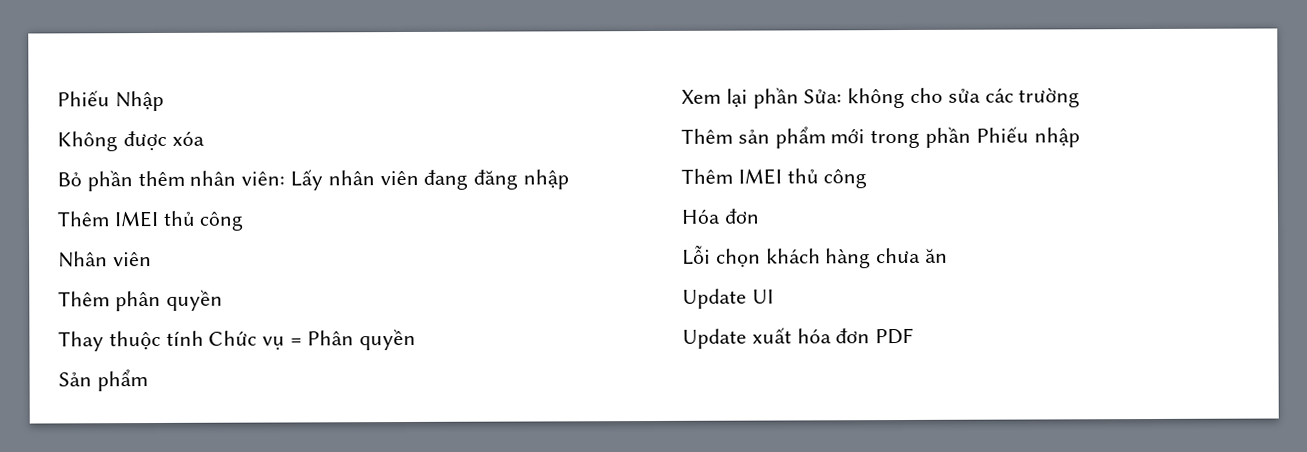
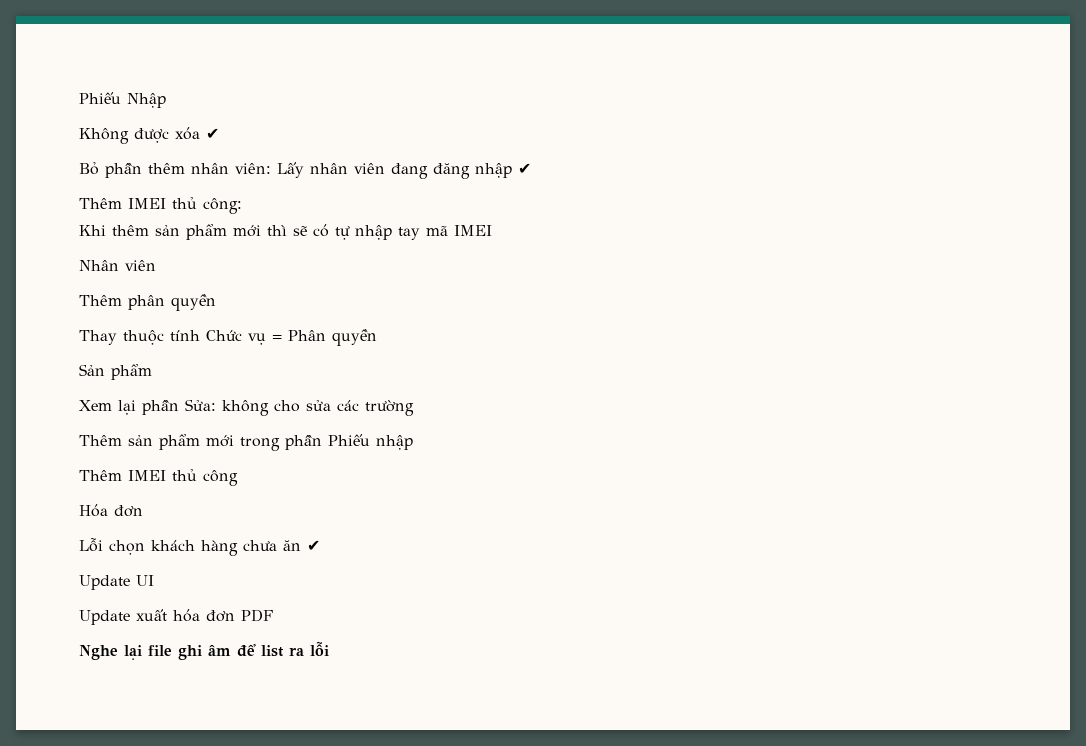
- Không được xóa
+ Không được xóa ✔
- Bỏ phần thêm nhân viên: Lấy nhân viên đang đăng nhập
- Thêm IMEI thủ công
+ Bỏ phần thêm nhân viên: Lấy nhân viên đang đăng nhập ✔
+ Thêm IMEI thủ công:
+ Khi thêm sản phẩm mới thì sẽ có tự nhập tay mã IMEI
- Lỗi chọn khách hàng chưa ăn
+ Lỗi chọn khách hàng chưa ăn ✔
+ Nghe lại file ghi âm để list ra lỗi

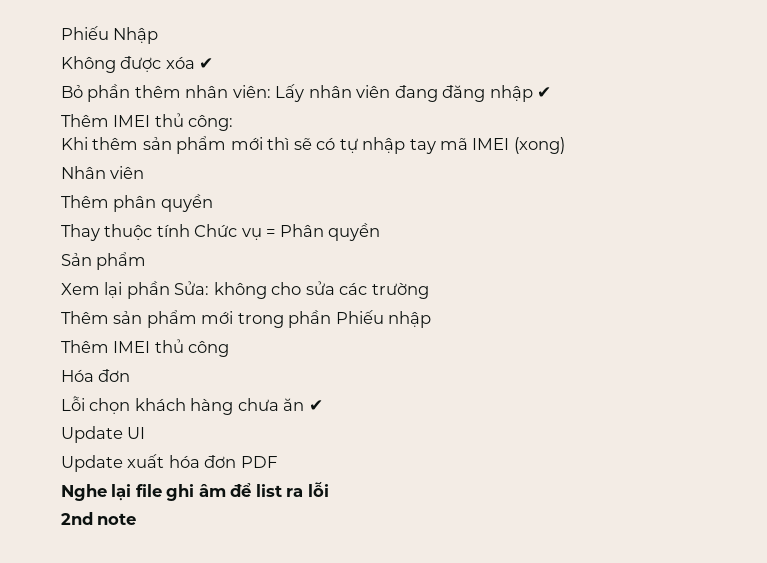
- Khi thêm sản phẩm mới thì sẽ có tự nhập tay mã IMEI
+ Khi thêm sản phẩm mới thì sẽ có tự nhập tay mã IMEI (xong)
+ 2nd note

